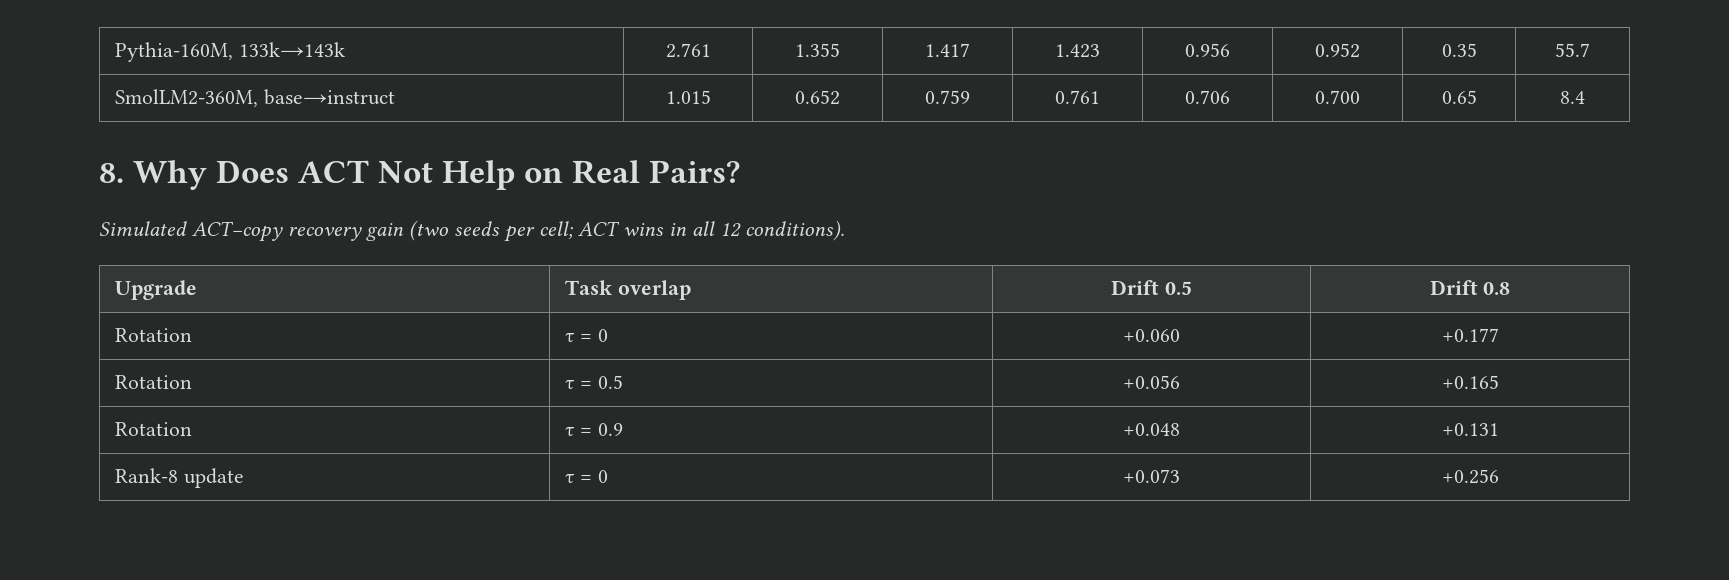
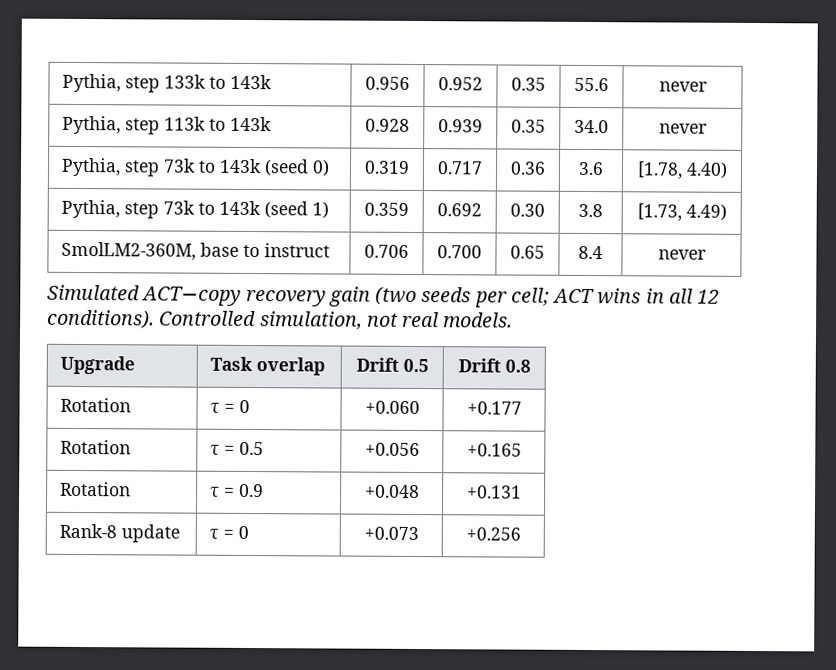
- Pythia-160M, 133k→143k | 2.761 | 1.355 | 1.417 | 1.423 | 0.956 | 0.952 | 0.35 | 55.7
- SmolLM2-360M, base→instruct | 1.015 | 0.652 | 0.759 | 0.761 | 0.706 | 0.700 | 0.65 | 8.4
- 8. Why Does ACT Not Help on Real Pairs?
+ Pythia, step 133k to 143k | 0.956 | 0.952 | 0.35 | 55.6 | never
+ Pythia, step 113k to 143k | 0.928 | 0.939 | 0.35 | 34.0 | never
+ Pythia, step 73k to 143k (seed 0) | 0.319 | 0.717 | 0.36 | 3.6 | [1.78, 4.40)
+ Pythia, step 73k to 143k (seed 1) | 0.359 | 0.692 | 0.30 | 3.8 | [1.73, 4.49)
+ SmolLM2-360M, base to instruct | 0.706 | 0.700 | 0.65 | 8.4 | never
+ Controlled simulation, not real models.

